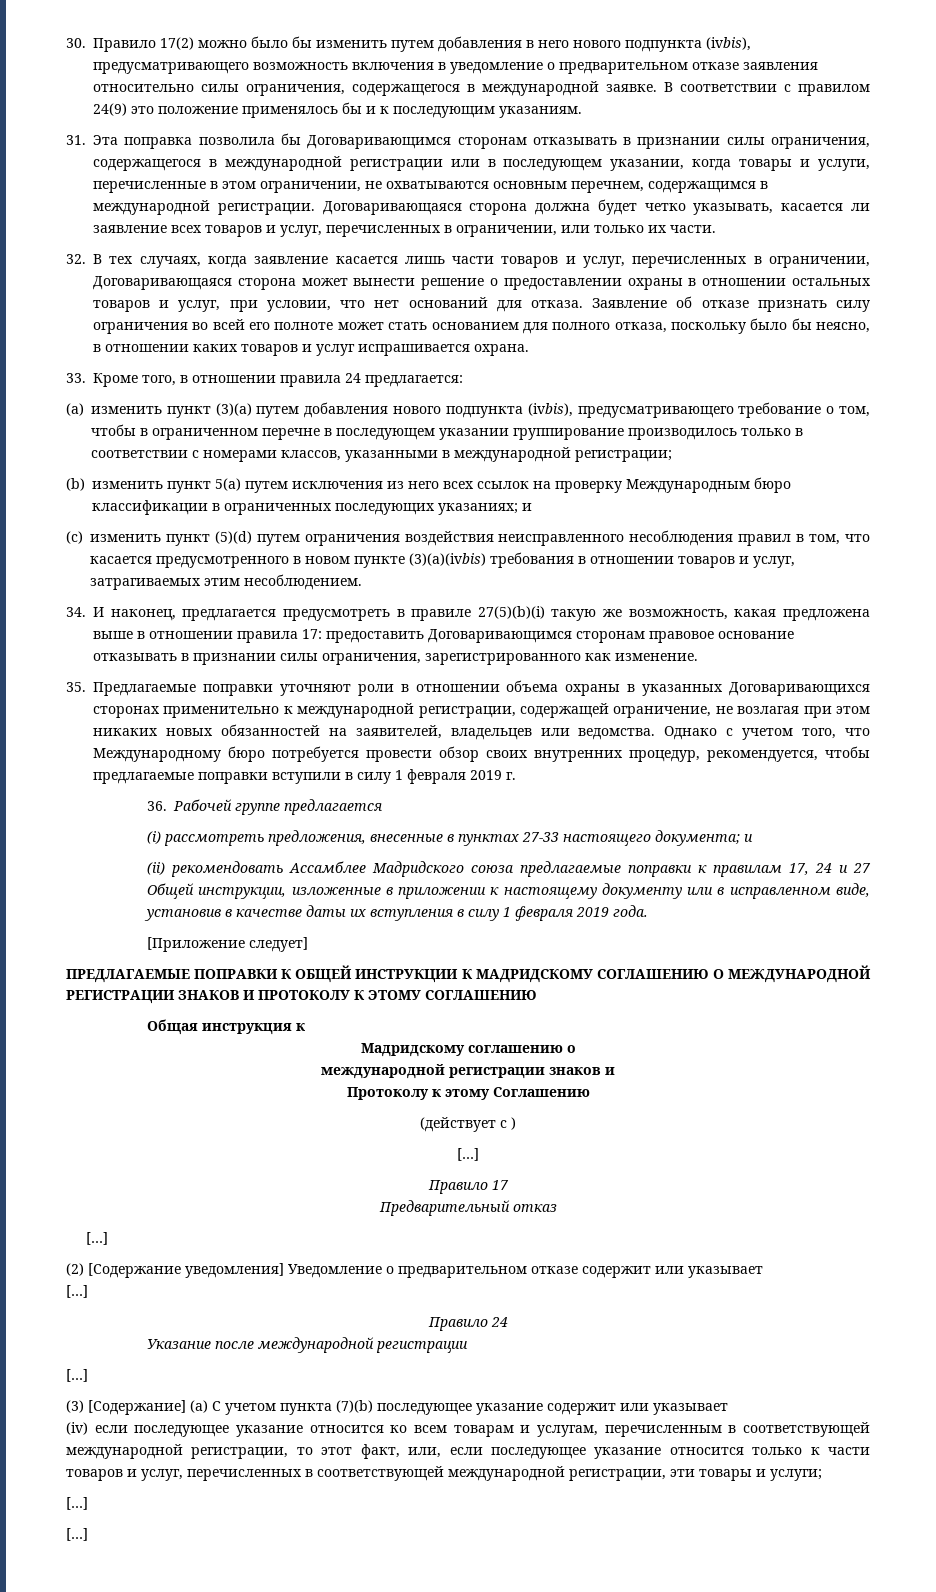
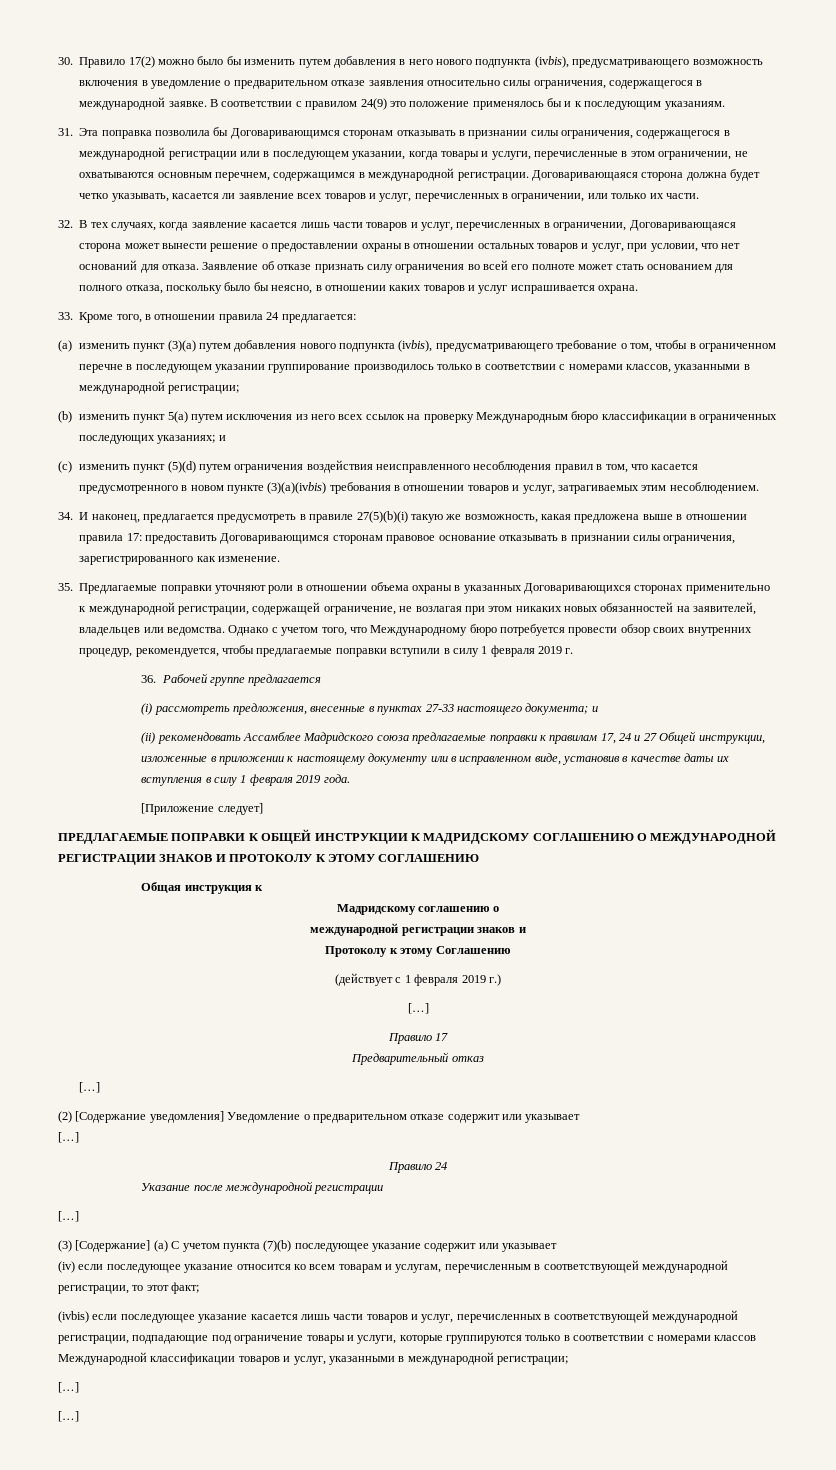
- (действует с )
+ (действует с 1 февраля 2019 г.)
- (iv) если последующее указание относится ко всем товарам и услугам, перечисленным в соответствующей международной регистрации, то этот факт, или, если последующее указание относится только к части товаров и услуг, перечисленных в соответствующей международной регистрации, эти товары и услуги;
+ (iv) если последующее указание относится ко всем товарам и услугам, перечисленным в соответствующей международной регистрации, то этот факт;
+ (ivbis) если последующее указание касается лишь части товаров и услуг, перечисленных в соответствующей международной регистрации, подпадающие под ограничение товары и услуги, которые группируются только в соответствии с номерами классов Международной классификации товаров и услуг, указанными в международной регистрации;

